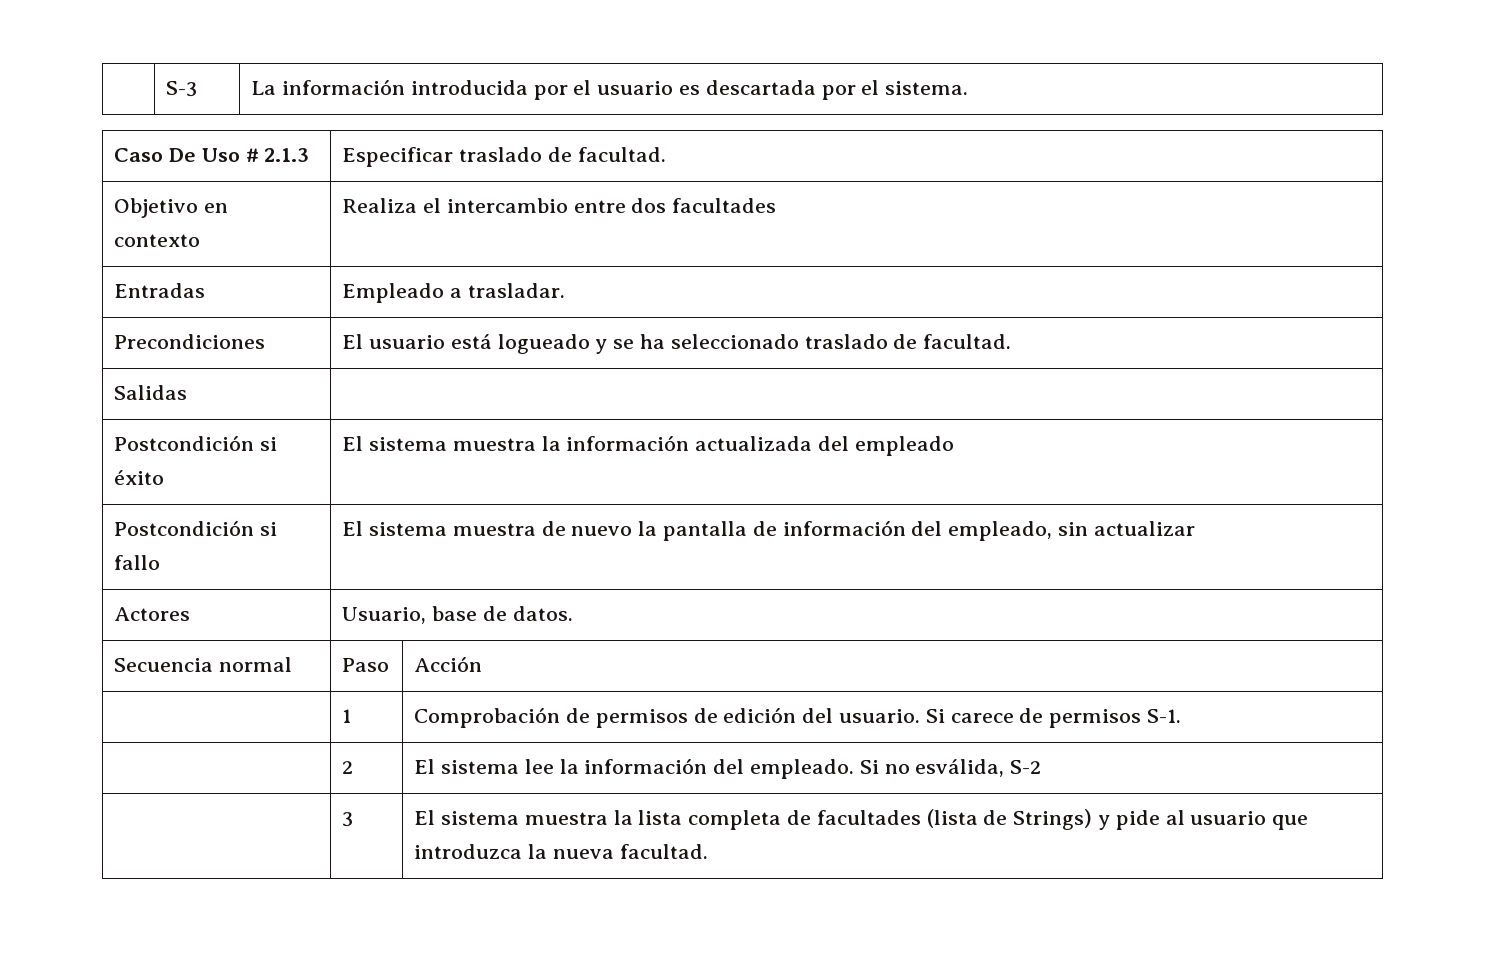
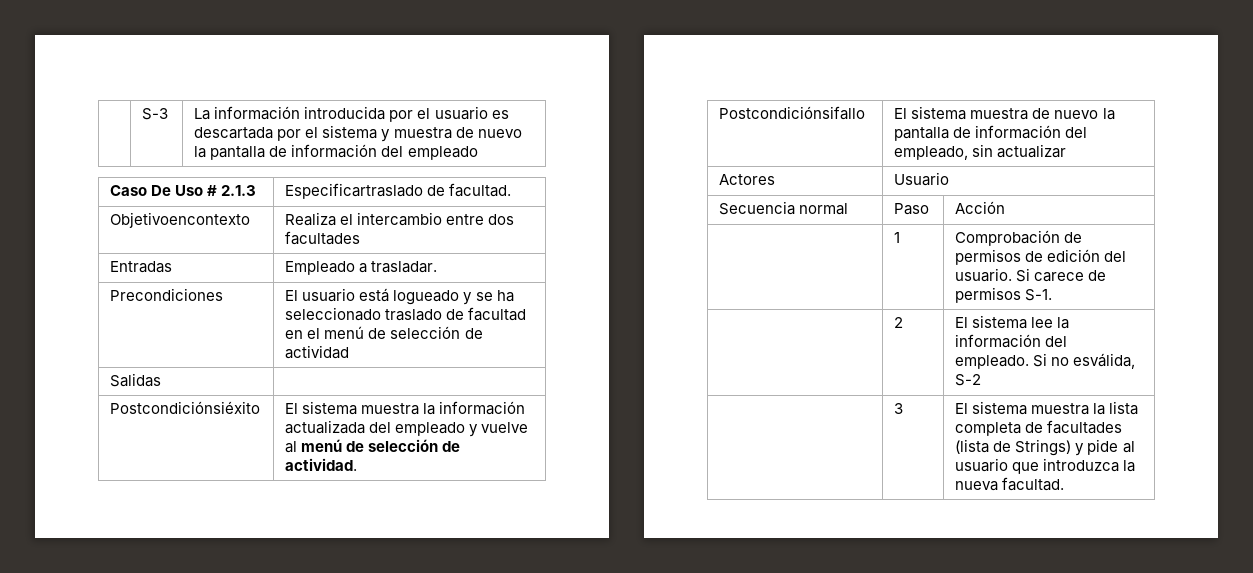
- | S-3 | La información introducida por el usuario es descartada por el sistema.
+ | S-3 | La información introducida por el usuario es descartada por el sistema y muestra de nuevo la pantalla de información del empleado
- Caso De Uso # 2.1.3 | Especificar traslado de facultad.
- Objetivo en contexto | Realiza el intercambio entre dos facultades
+ Caso De Uso # 2.1.3 | Especificartraslado de facultad.
+ Objetivoencontexto | Realiza el intercambio entre dos facultades
- Precondiciones | El usuario está logueado y se ha seleccionado traslado de facultad.
+ Precondiciones | El usuario está logueado y se ha seleccionado traslado de facultad en el menú de selección de actividad
  Salidas |
- Postcondición si éxito | El sistema muestra la información actualizada del empleado
- Postcondición si fallo | El sistema muestra de nuevo la pantalla de información del empleado, sin actualizar
+ Postcondiciónsiéxito | El sistema muestra la información actualizada del empleado y vuelve al menú de selección de actividad.
+ Postcondiciónsifallo | El sistema muestra de nuevo la pantalla de información del empleado, sin actualizar
- Actores | Usuario, base de datos.
+ Actores | Usuario

